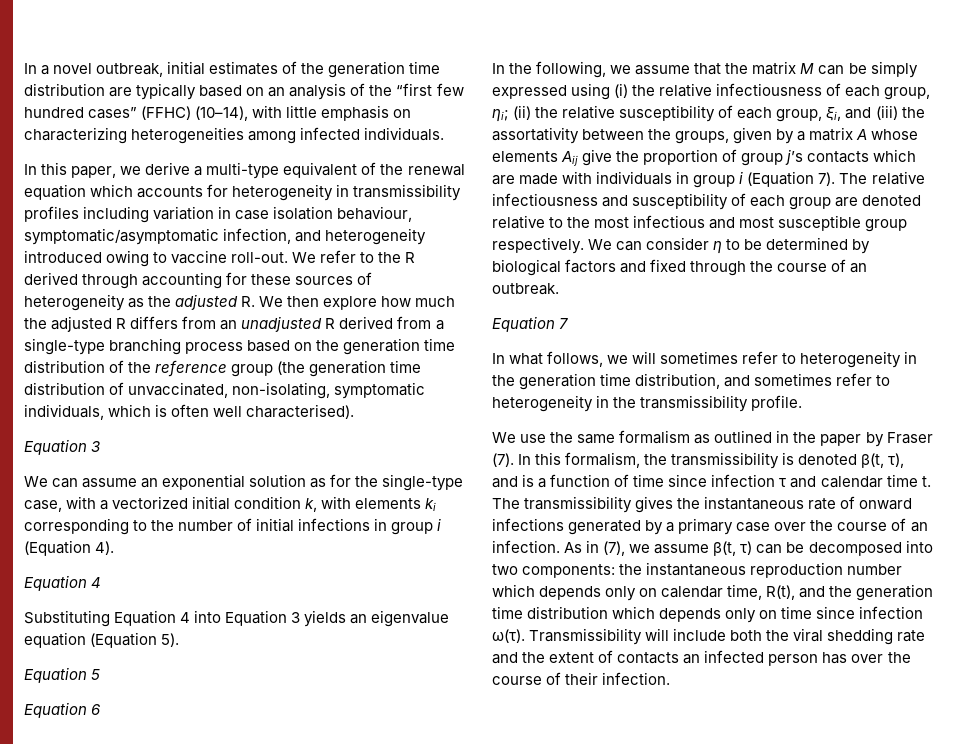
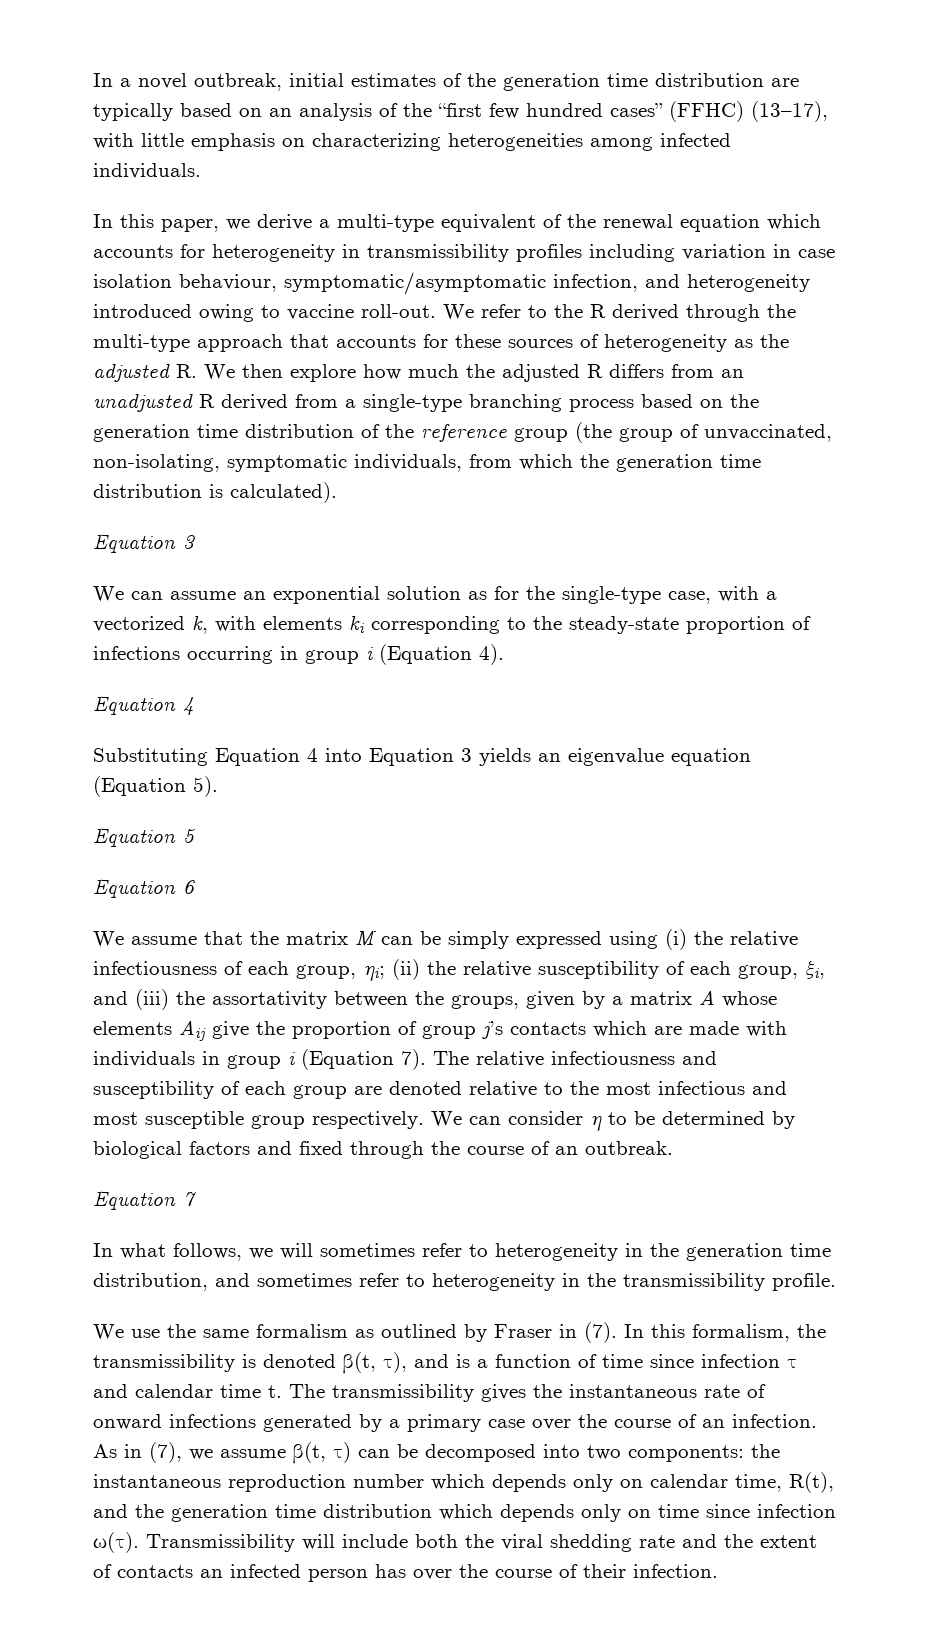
- In a novel outbreak, initial estimates of the generation time distribution are typically based on an analysis of the “first few hundred cases” (FFHC) (10–14), with little emphasis on characterizing heterogeneities among infected individuals.
+ In a novel outbreak, initial estimates of the generation time distribution are typically based on an analysis of the “first few hundred cases” (FFHC) (13–17), with little emphasis on characterizing heterogeneities among infected individuals.
- We refer to the R derived through accounting for these sources of heterogeneity as the adjusted R. We then explore how much the adjusted R differs from an unadjusted R derived from a single-type branching process based on the generation time distribution of the reference group (the generation time distribution of unvaccinated, non-isolating, symptomatic individuals, which is often well characterised).
+ We refer to the R derived through the multi-type approach that accounts for these sources of heterogeneity as the adjusted R. We then explore how much the adjusted R differs from an unadjusted R derived from a single-type branching process based on the generation time distribution of the reference group (the group of unvaccinated, non-isolating, symptomatic individuals, from which the generation time distribution is calculated).
- We can assume an exponential solution as for the single-type case, with a vectorized initial condition k, with elements ki corresponding to the number of initial infections in group i (Equation 4).
+ We can assume an exponential solution as for the single-type case, with a vectorized k, with elements ki corresponding to the steady-state proportion of infections occurring in group i (Equation 4).
- In the following, we assume that the matrix M can be simply expressed using (i) the relative infectiousness of each group, ηi; (ii) the relative susceptibility of each group, ξi, and (iii) the assortativity between the groups, given by a matrix A whose elements Aij give the proportion of group j’s contacts which are made with individuals in group i (Equation 7).
+ We assume that the matrix M can be simply expressed using (i) the relative infectiousness of each group, ηi; (ii) the relative susceptibility of each group, ξi, and (iii) the assortativity between the groups, given by a matrix A whose elements Aij give the proportion of group j’s contacts which are made with individuals in group i (Equation 7).
- We use the same formalism as outlined in the paper by Fraser (7).
+ We use the same formalism as outlined by Fraser in (7).

